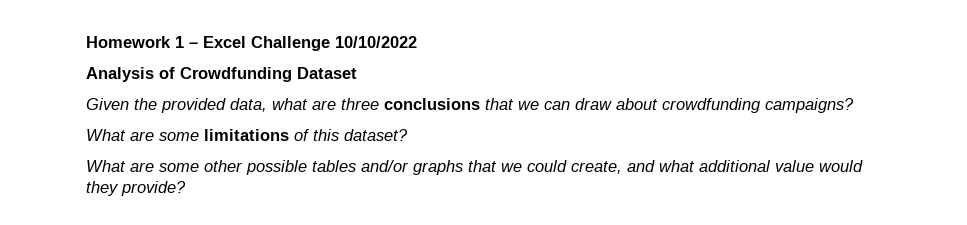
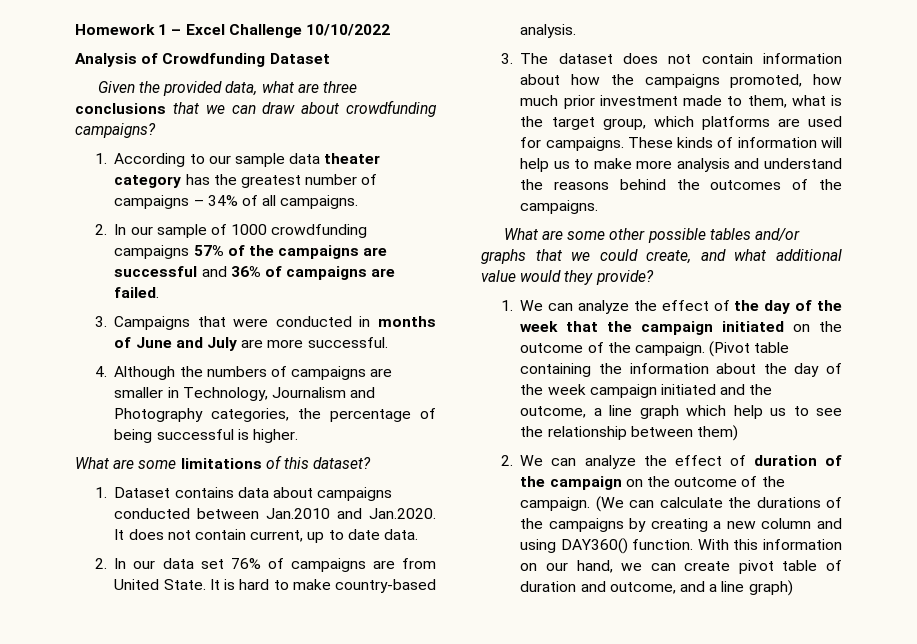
+ 1. According to our sample data theater category has the greatest number of campaigns – 34% of all campaigns.
+ 2. In our sample of 1000 crowdfunding campaigns 57% of the campaigns are successful and 36% of campaigns are failed.
+ 3. Campaigns that were conducted in months of June and July are more successful.
+ 4. Although the numbers of campaigns are smaller in Technology, Journalism and Photography categories, the percentage of being successful is higher.
+ 1. Dataset contains data about campaigns conducted between Jan.2010 and Jan.2020. It does not contain current, up to date data.
+ 2. In our data set 76% of campaigns are from United State. It is hard to make country-based analysis.
+ 3. The dataset does not contain information about how the campaigns promoted, how much prior investment made to them, what is the target group, which platforms are used for campaigns. These kinds of information will help us to make more analysis and understand the reasons behind the outcomes of the campaigns.
+ 1. We can analyze the effect of the day of the week that the campaign initiated on the outcome of the campaign. (Pivot table containing the information about the day of the week campaign initiated and the outcome, a line graph which help us to see the relationship between them)
+ 2. We can analyze the effect of duration of the campaign on the outcome of the campaign. (We can calculate the durations of the campaigns by creating a new column and using DAY360() function. With this information on our hand, we can create pivot table of duration and outcome, and a line graph)

